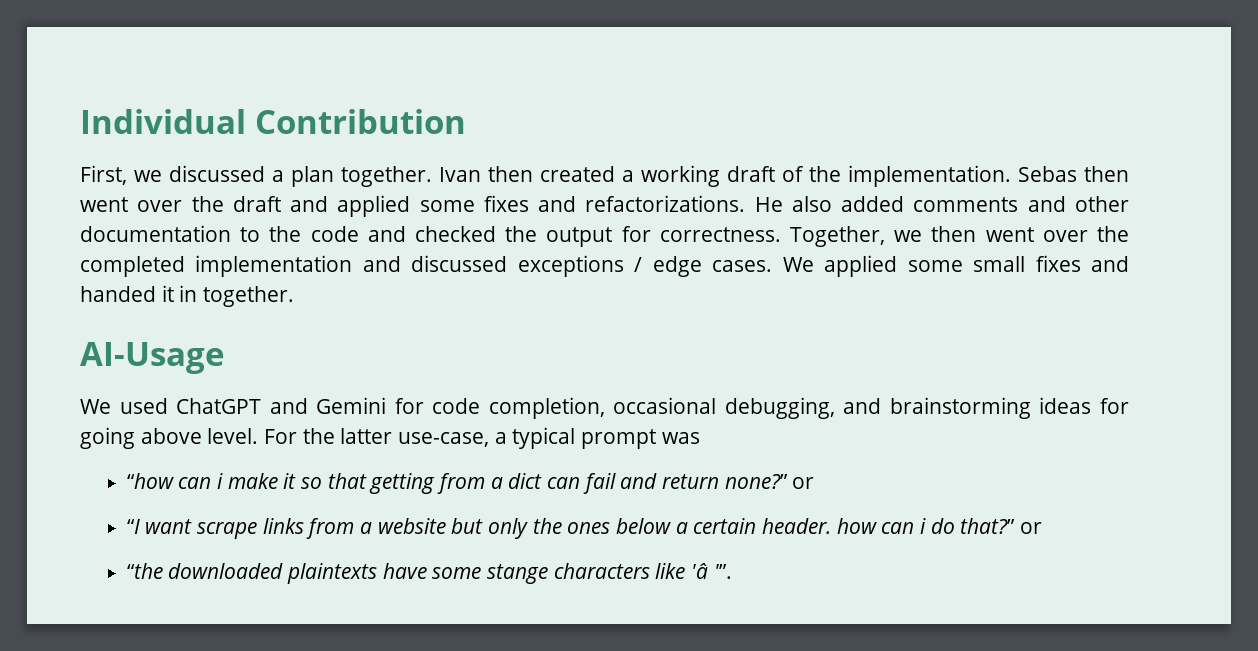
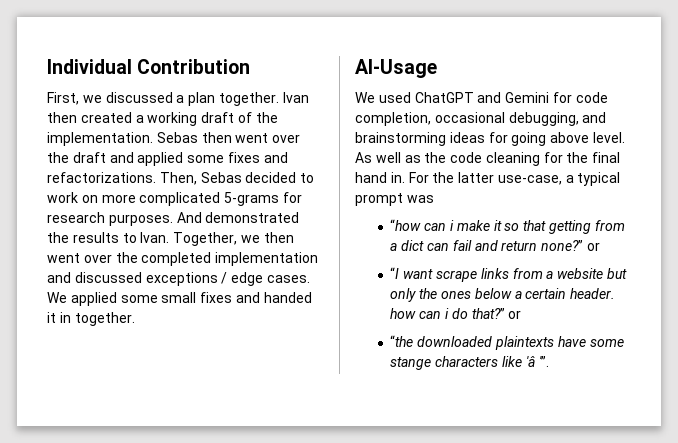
- He also added comments and other documentation to the code and checked the output for correctness.
+ Then, Sebas decided to work on more complicated 5-grams for research purposes. And demonstrated the results to Ivan.
+ As well as the code cleaning for the final hand in.

